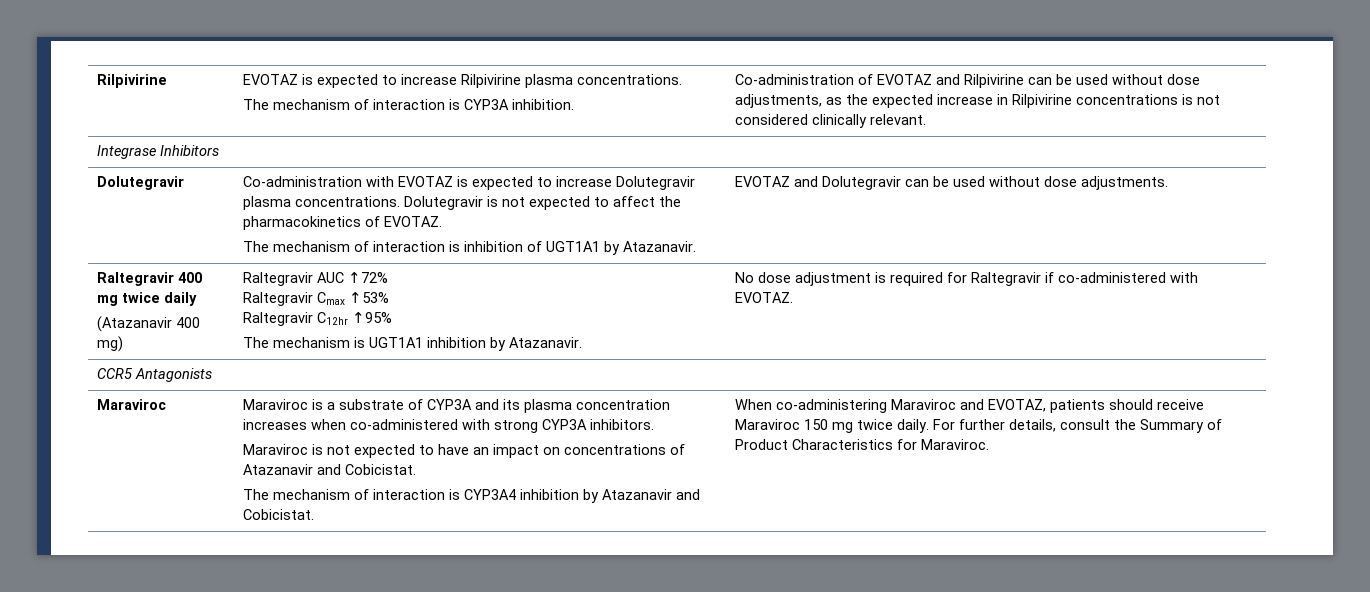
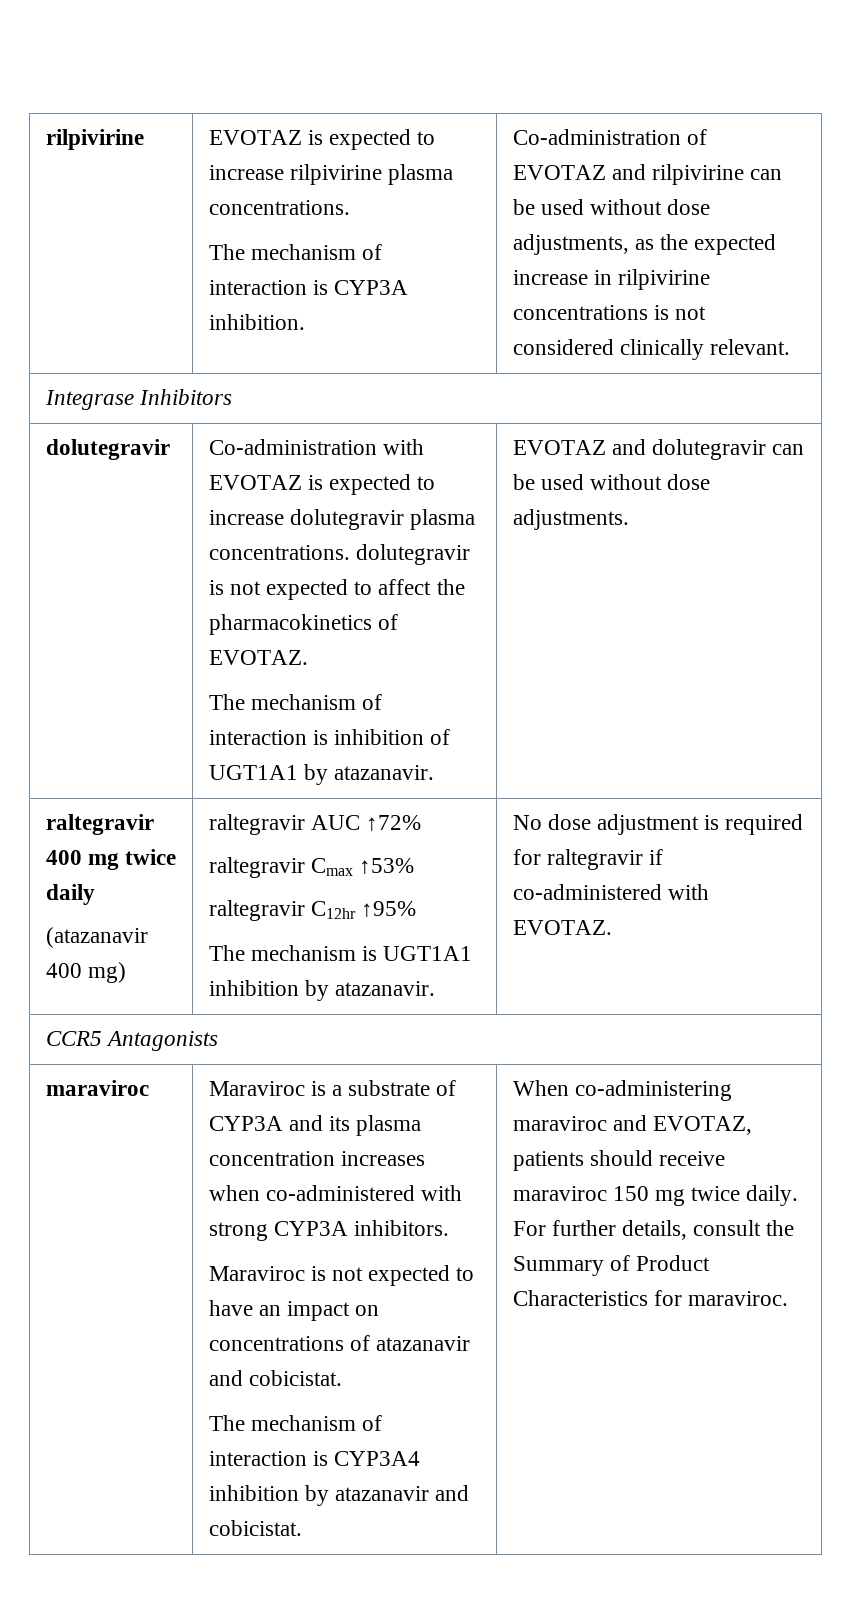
- Rilpivirine | EVOTAZ is expected to increase Rilpivirine plasma concentrations.
- The mechanism of interaction is CYP3A inhibition. | Co-administration of EVOTAZ and Rilpivirine can be used without dose adjustments, as the expected increase in Rilpivirine concentrations is not considered clinically relevant.
+ rilpivirine | EVOTAZ is expected to increase rilpivirine plasma concentrations.
+ The mechanism of interaction is CYP3A inhibition. | Co-administration of EVOTAZ and rilpivirine can be used without dose adjustments, as the expected increase in rilpivirine concentrations is not considered clinically relevant.
- Dolutegravir | Co-administration with EVOTAZ is expected to increase Dolutegravir plasma concentrations. Dolutegravir is not expected to affect the pharmacokinetics of EVOTAZ.
- The mechanism of interaction is inhibition of UGT1A1 by Atazanavir. | EVOTAZ and Dolutegravir can be used without dose adjustments.
+ dolutegravir | Co-administration with EVOTAZ is expected to increase dolutegravir plasma concentrations. dolutegravir is not expected to affect the pharmacokinetics of EVOTAZ.
+ The mechanism of interaction is inhibition of UGT1A1 by atazanavir. | EVOTAZ and dolutegravir can be used without dose adjustments.
- Raltegravir 400 mg twice daily
- (Atazanavir 400 mg) | Raltegravir AUC ↑72%
- Raltegravir Cmax ↑53%
- Raltegravir C12hr ↑95%
- The mechanism is UGT1A1 inhibition by Atazanavir. | No dose adjustment is required for Raltegravir if co-administered with EVOTAZ.
+ raltegravir 400 mg twice daily
+ (atazanavir 400 mg) | raltegravir AUC ↑72%
+ raltegravir Cmax ↑53%
+ raltegravir C12hr ↑95%
+ The mechanism is UGT1A1 inhibition by atazanavir. | No dose adjustment is required for raltegravir if co-administered with EVOTAZ.
  CCR5 Antagonists
- Maraviroc
+ maraviroc
- Maraviroc is not expected to have an impact on concentrations of Atazanavir and Cobicistat.
+ Maraviroc is not expected to have an impact on concentrations of atazanavir and cobicistat.
- The mechanism of interaction is CYP3A4 inhibition by Atazanavir and Cobicistat.
+ The mechanism of interaction is CYP3A4 inhibition by atazanavir and cobicistat.
- When co-administering Maraviroc and EVOTAZ, patients should receive Maraviroc 150 mg twice daily.
+ When co-administering maraviroc and EVOTAZ, patients should receive maraviroc 150 mg twice daily.
- For further details, consult the Summary of Product Characteristics for Maraviroc.
+ For further details, consult the Summary of Product Characteristics for maraviroc.

